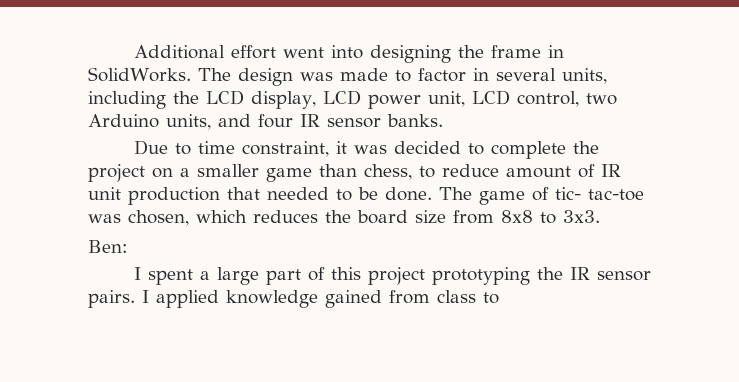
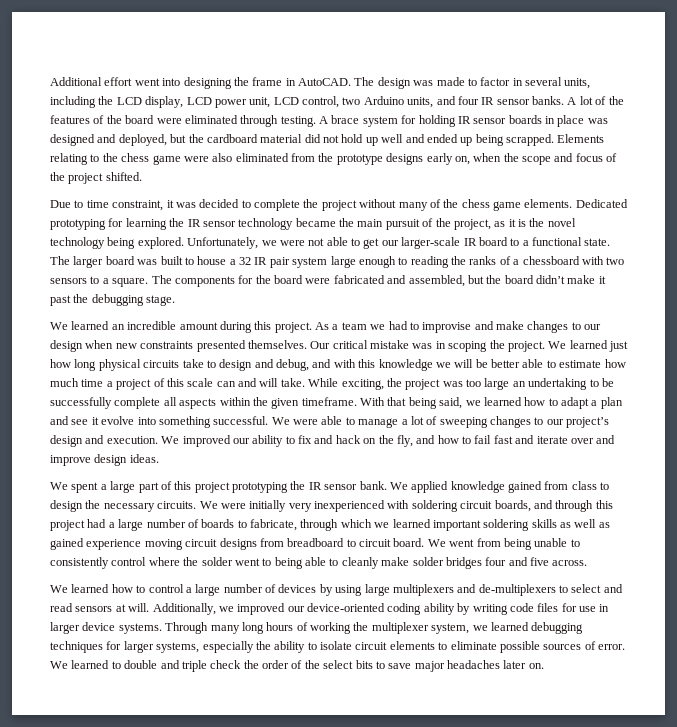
- Additional effort went into designing the frame in SolidWorks.
+ Additional effort went into designing the frame in AutoCAD.
+ A lot of the features of the board were eliminated through testing. A brace system for holding IR sensor boards in place was designed and deployed, but the cardboard material did not hold up well and ended up being scrapped. Elements relating to the chess game were also eliminated from the prototype designs early on, when the scope and focus of the project shifted.
- Due to time constraint, it was decided to complete the project on a smaller game than chess, to reduce amount of IR unit production that needed to be done. The game of tic- tac-toe was chosen, which reduces the board size from 8x8 to 3x3.
- Ben:
- I spent a large part of this project prototyping the IR sensor pairs. I applied knowledge gained from class to
+ Due to time constraint, it was decided to complete the project without many of the chess game elements. Dedicated prototyping for learning the IR sensor technology became the main pursuit of the project, as it is the novel technology being explored. Unfortunately, we were not able to get our larger-scale IR board to a functional state. The larger board was built to house a 32 IR pair system large enough to reading the ranks of a chessboard with two sensors to a square. The components for the board were fabricated and assembled, but the board didn’t make it past the debugging stage.
+ We learned an incredible amount during this project. As a team we had to improvise and make changes to our design when new constraints presented themselves. Our critical mistake was in scoping the project. We learned just how long physical circuits take to design and debug, and with this knowledge we will be better able to estimate how much time a project of this scale can and will take. While exciting, the project was too large an undertaking to be successfully complete all aspects within the given timeframe. With that being said, we learned how to adapt a plan and see it evolve into something successful. We were able to manage a lot of sweeping changes to our project’s design and execution. We improved our ability to fix and hack on the fly, and how to fail fast and iterate over and improve design ideas.
+ We spent a large part of this project prototyping the IR sensor bank. We applied knowledge gained from class to design the necessary circuits. We were initially very inexperienced with soldering circuit boards, and through this project had a large number of boards to fabricate, through which we learned important soldering skills as well as gained experience moving circuit designs from breadboard to circuit board. We went from being unable to consistently control where the solder went to being able to cleanly make solder bridges four and five across.
+ We learned how to control a large number of devices by using large multiplexers and de-multiplexers to select and read sensors at will. Additionally, we improved our device-oriented coding ability by writing code files for use in larger device systems. Through many long hours of working the multiplexer system, we learned debugging techniques for larger systems, especially the ability to isolate circuit elements to eliminate possible sources of error. We learned to double and triple check the order of the select bits to save major headaches later on.

